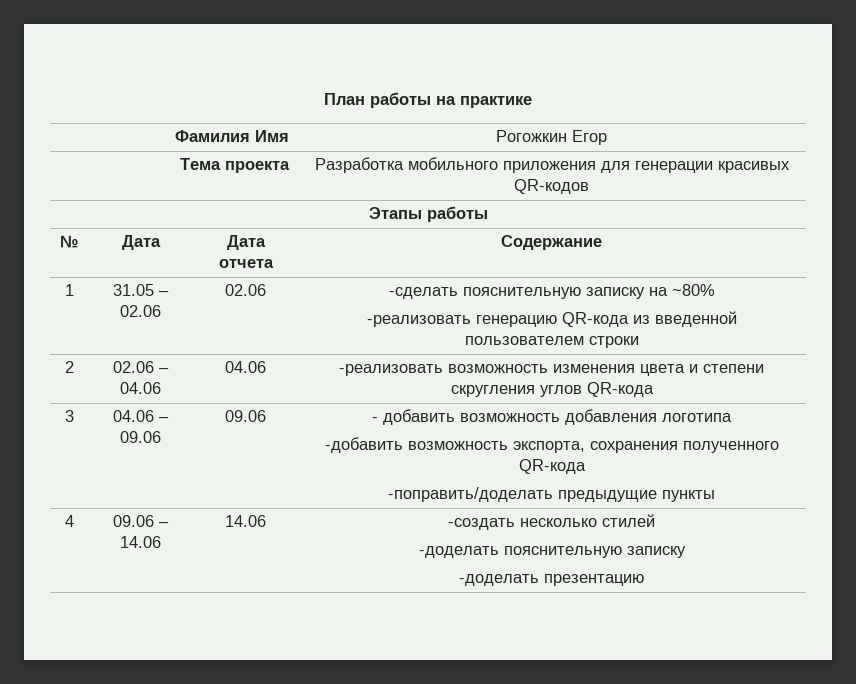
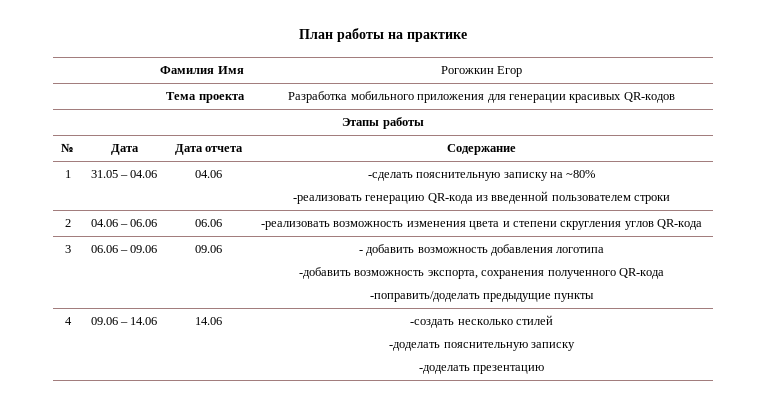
- 1 | 31.05 – 02.06 | 02.06 | -сделать пояснительную записку на ~80%
+ 1 | 31.05 – 04.06 | 04.06 | -сделать пояснительную записку на ~80%
- 2 | 02.06 – 04.06 | 04.06 | -реализовать возможность изменения цвета и степени скругления углов QR-кода
+ 2 | 04.06 – 06.06 | 06.06 | -реализовать возможность изменения цвета и степени скругления углов QR-кода
- 3 | 04.06 – 09.06 | 09.06 | - добавить возможность добавления логотипа
+ 3 | 06.06 – 09.06 | 09.06 | - добавить возможность добавления логотипа

